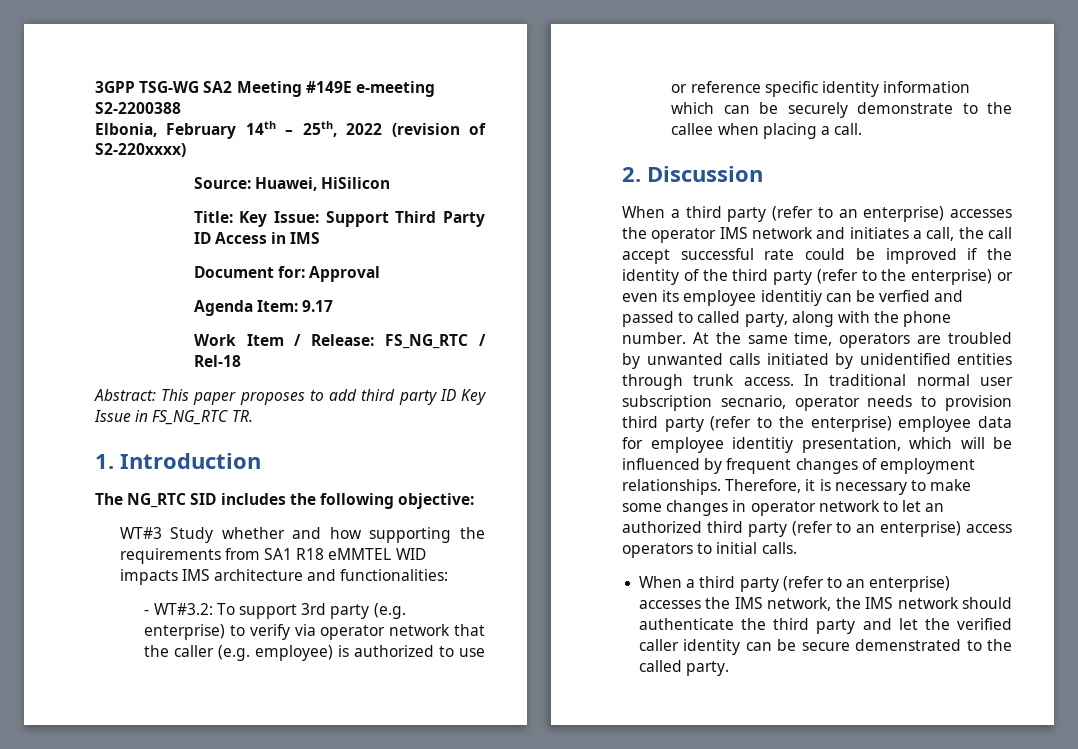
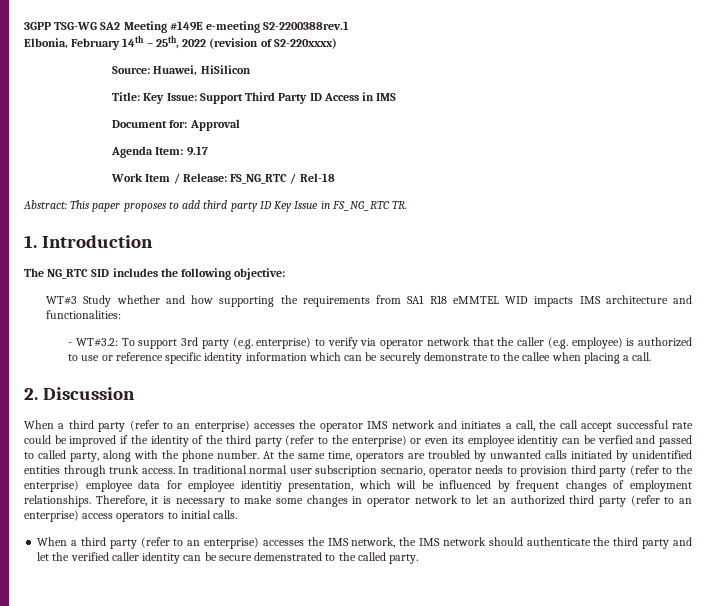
- 3GPP TSG-WG SA2 Meeting #149E e-meeting S2-2200388
+ 3GPP TSG-WG SA2 Meeting #149E e-meeting S2-2200388rev.1

